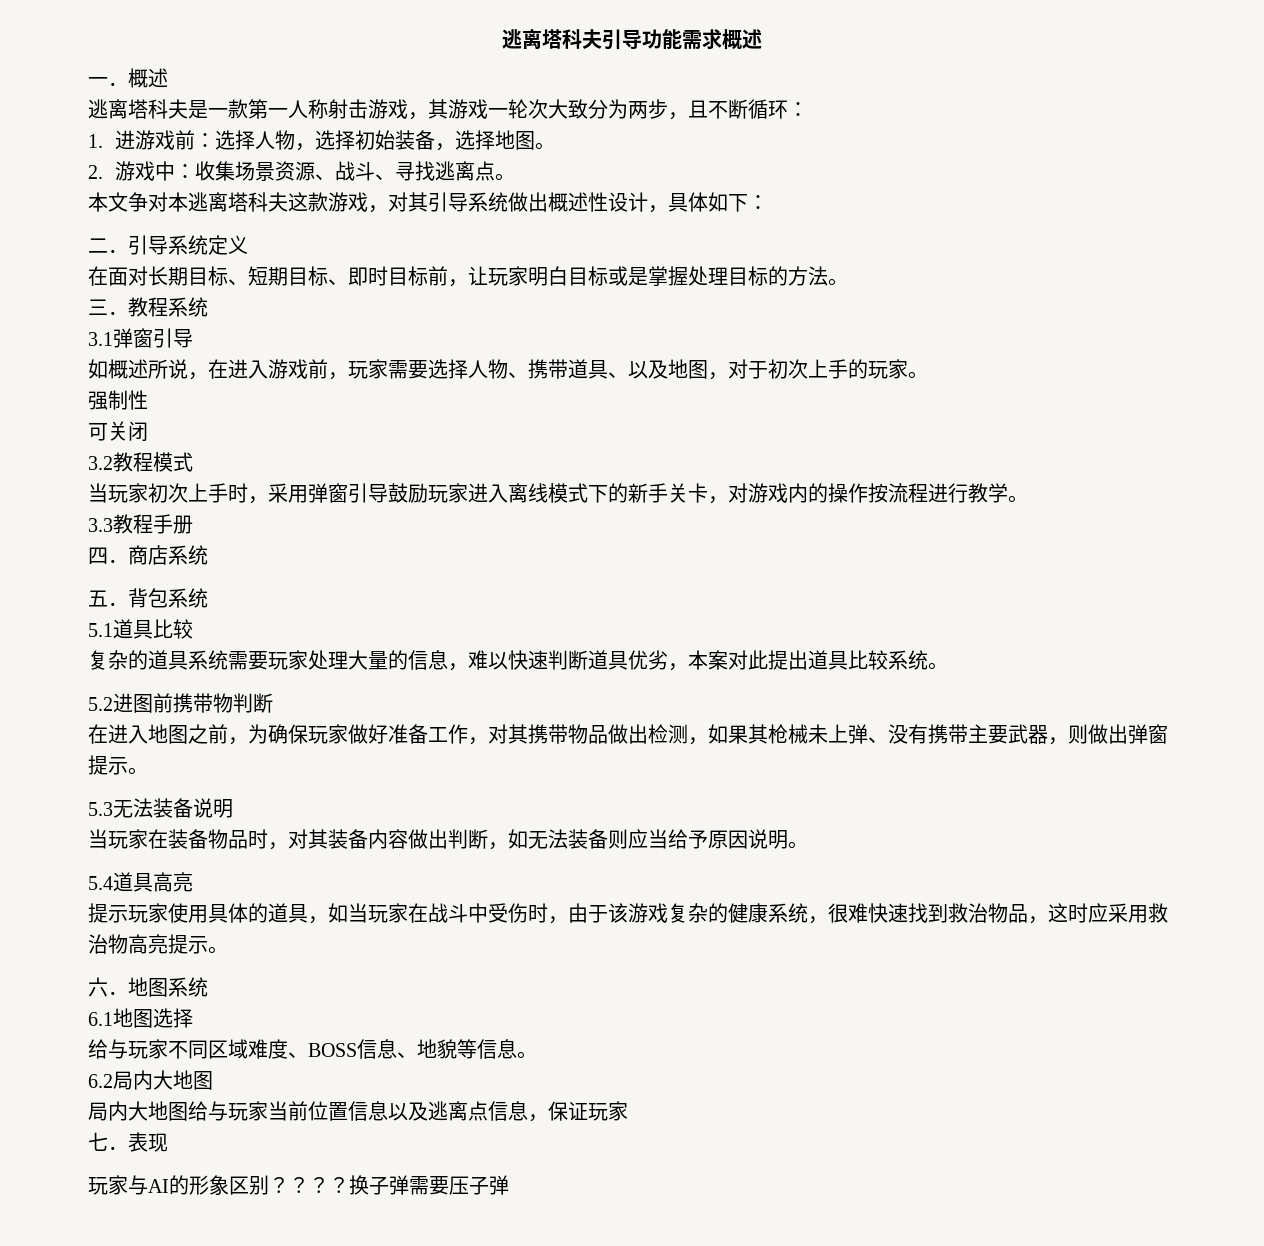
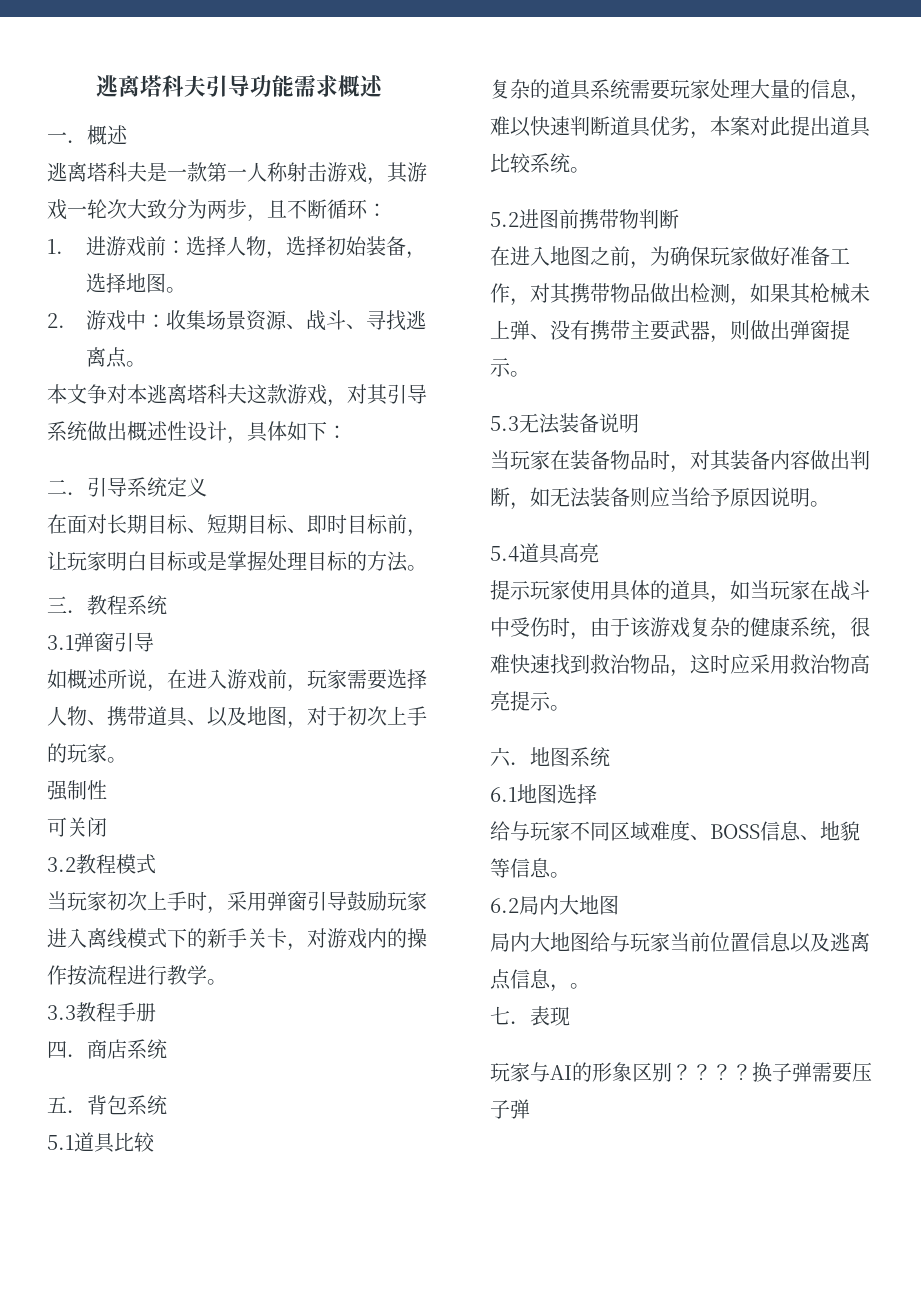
- 局内大地图给与玩家当前位置信息以及逃离点信息，保证玩家
+ 局内大地图给与玩家当前位置信息以及逃离点信息，。

